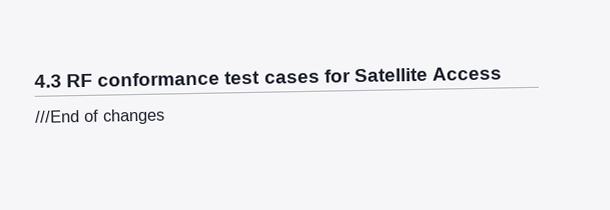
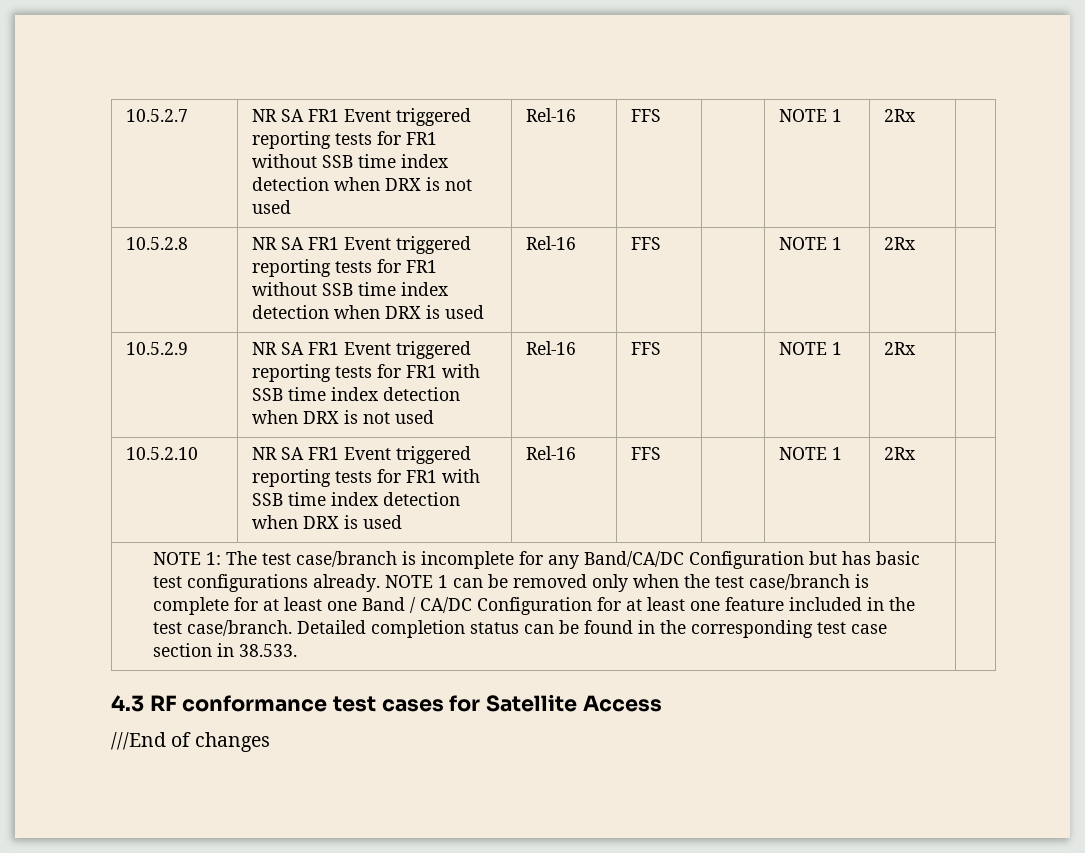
+ 10.5.2.7 | NR SA FR1 Event triggered reporting tests for FR1 without SSB time index detection when DRX is not used | Rel-16 | FFS | | NOTE 1 | 2Rx |
+ 10.5.2.8 | NR SA FR1 Event triggered reporting tests for FR1 without SSB time index detection when DRX is used | Rel-16 | FFS | | NOTE 1 | 2Rx |
+ 10.5.2.9 | NR SA FR1 Event triggered reporting tests for FR1 with SSB time index detection when DRX is not used | Rel-16 | FFS | | NOTE 1 | 2Rx |
+ 10.5.2.10 | NR SA FR1 Event triggered reporting tests for FR1 with SSB time index detection when DRX is used | Rel-16 | FFS | | NOTE 1 | 2Rx |
+ NOTE 1: The test case/branch is incomplete for any Band/CA/DC Configuration but has basic test configurations already. NOTE 1 can be removed only when the test case/branch is complete for at least one Band / CA/DC Configuration for at least one feature included in the test case/branch. Detailed completion status can be found in the corresponding test case section in 38.533.

